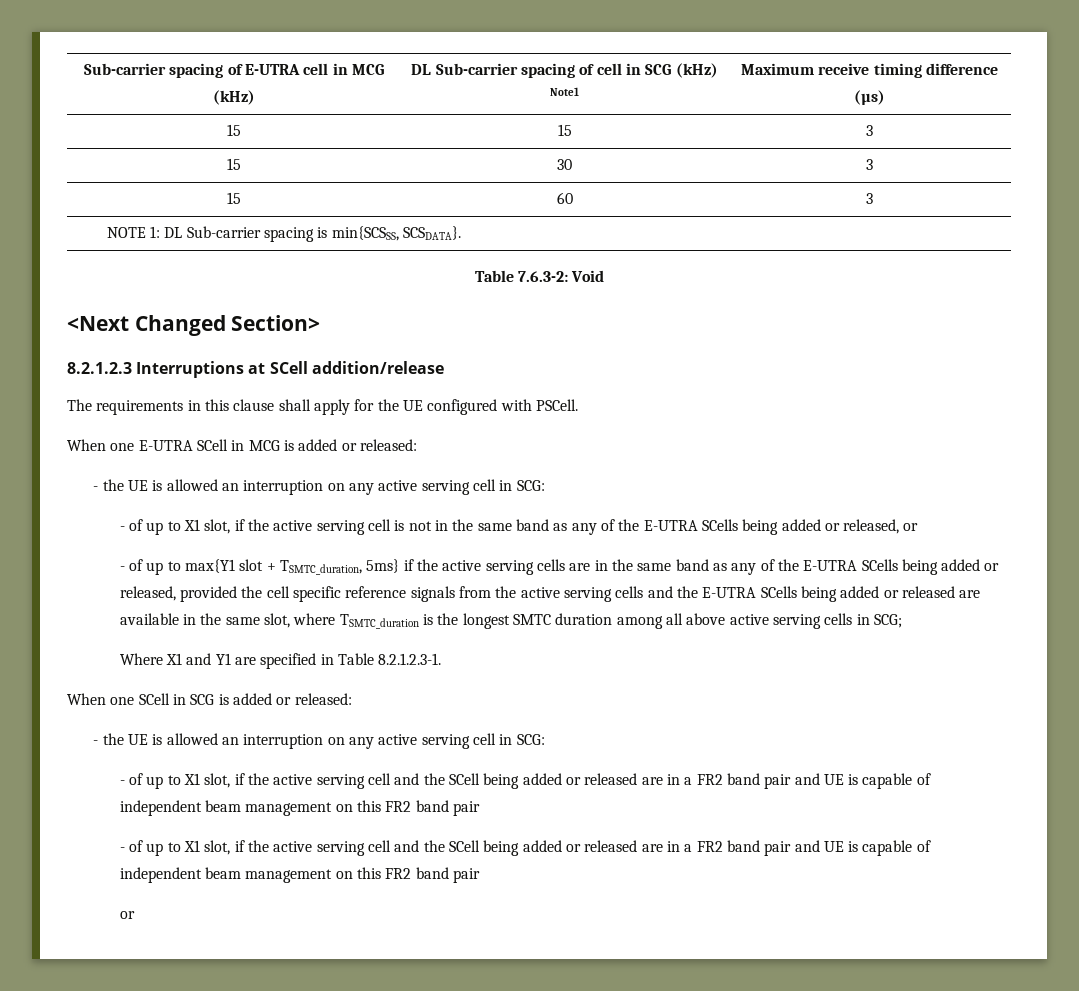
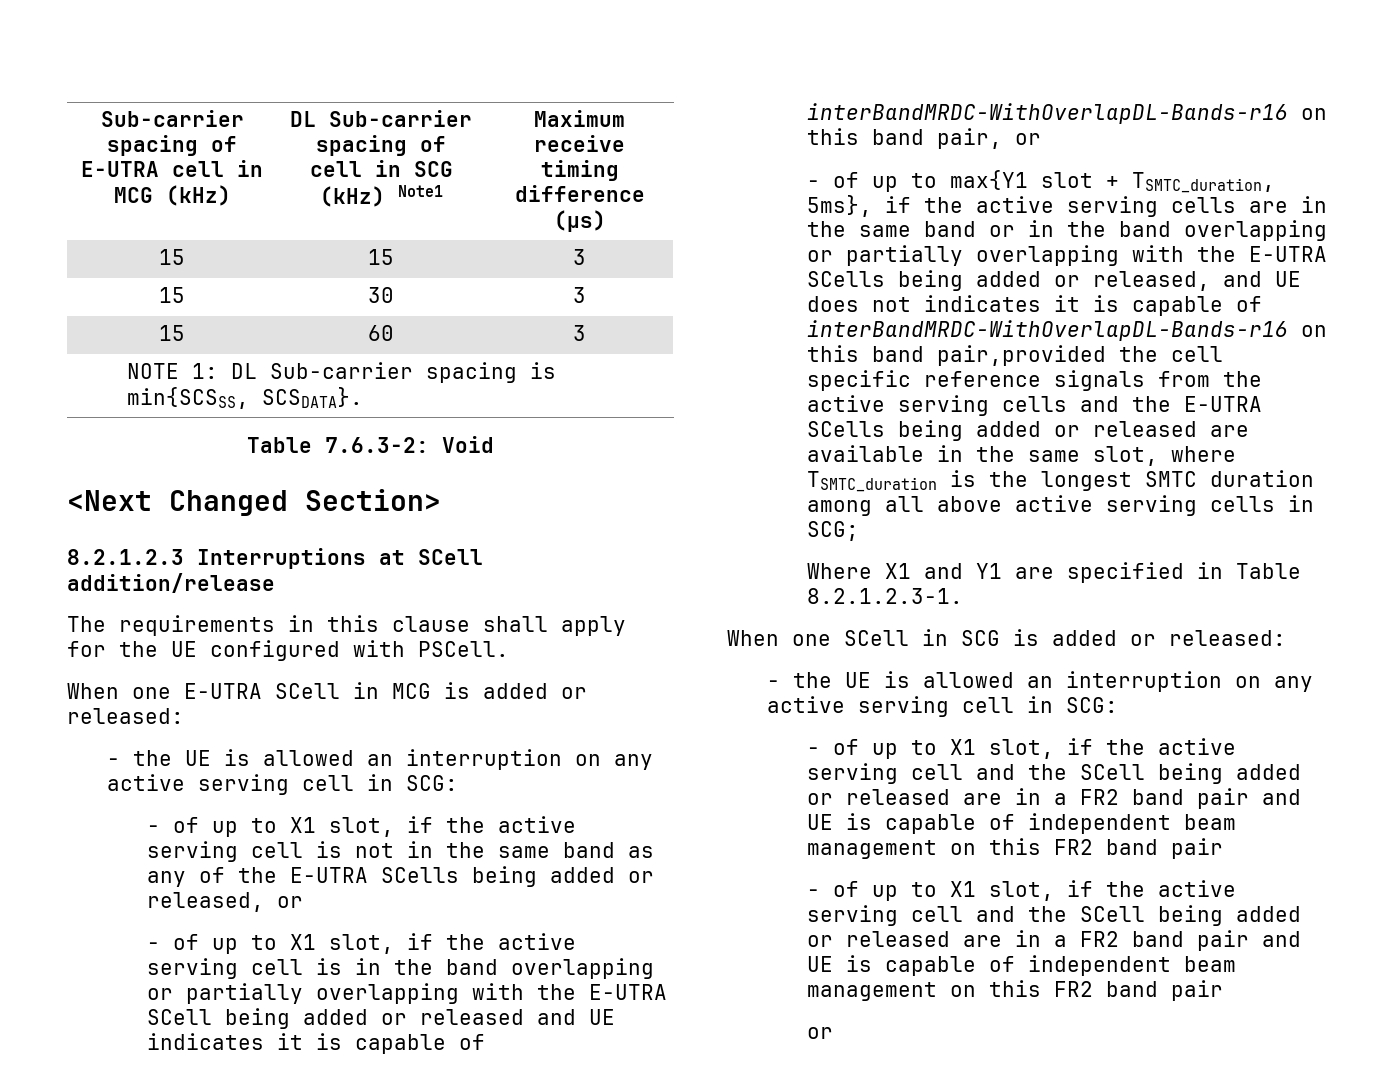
+ - of up to X1 slot, if the active serving cell is in the band overlapping or partially overlapping with the E-UTRA SCell being added or released and UE indicates it is capable of interBandMRDC-WithOverlapDL-Bands-r16 on this band pair, or
- - of up to max{Y1 slot + TSMTC_duration, 5ms} if the active serving cells are in the same band as any of the E-UTRA SCells being added or released, provided the cell specific reference signals from the active serving cells and the E-UTRA SCells being added or released are available in the same slot, where TSMTC_duration is the longest SMTC duration among all above active serving cells in SCG;
+ - of up to max{Y1 slot + TSMTC_duration, 5ms}, if the active serving cells are in the same band or in the band overlapping or partially overlapping with the E-UTRA SCells being added or released, and UE does not indicates it is capable of interBandMRDC-WithOverlapDL-Bands-r16 on this band pair,provided the cell specific reference signals from the active serving cells and the E-UTRA SCells being added or released are available in the same slot, where TSMTC_duration is the longest SMTC duration among all above active serving cells in SCG;

